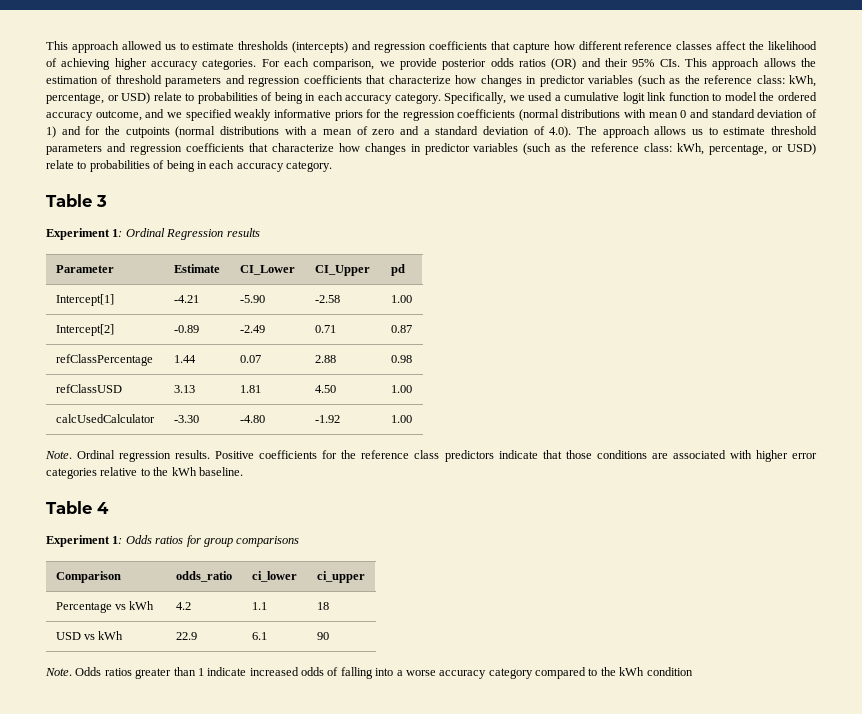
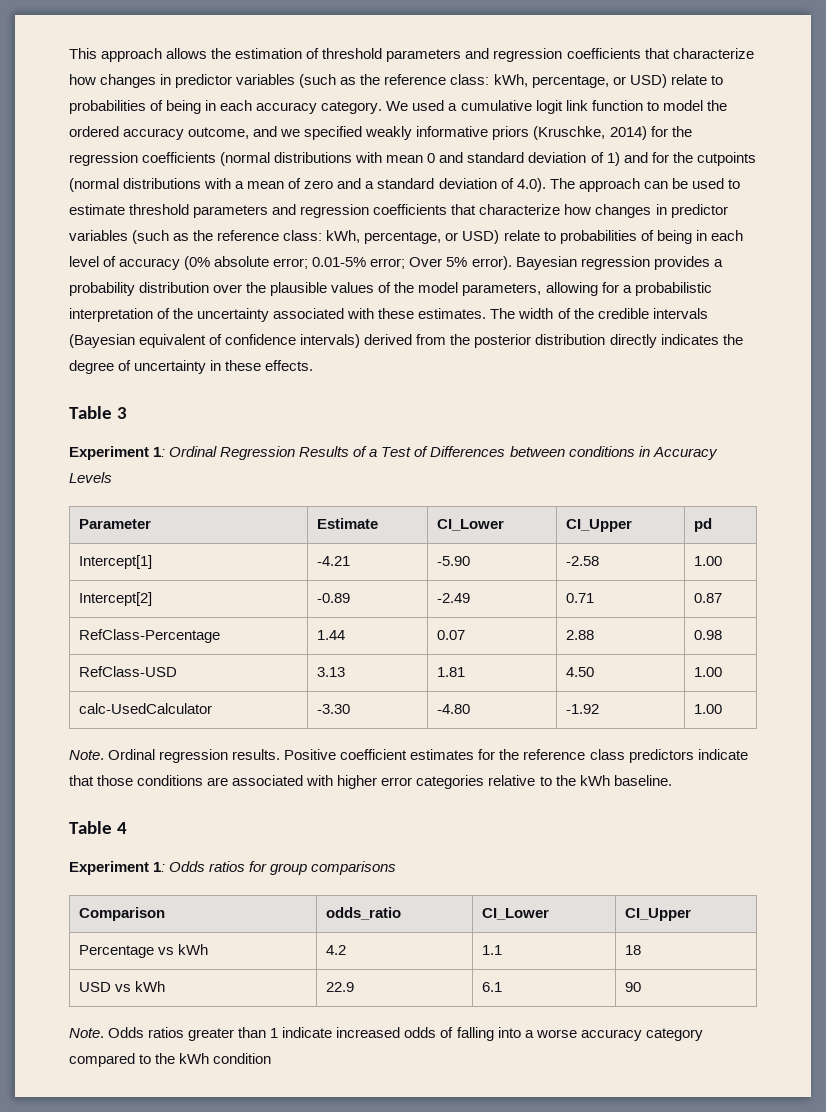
- This approach allowed us to estimate thresholds (intercepts) and regression coefficients that capture how different reference classes affect the likelihood of achieving higher accuracy categories. For each comparison, we provide posterior odds ratios (OR) and their 95% CIs. This approach allows the estimation of threshold parameters and regression coefficients that characterize how changes in predictor variables (such as the reference class: kWh, percentage, or USD) relate to probabilities of being in each accuracy category.
+ This approach allows the estimation of threshold parameters and regression coefficients that characterize how changes in predictor variables (such as the reference class: kWh, percentage, or USD) relate to probabilities of being in each accuracy category.
- Specifically, we used a cumulative logit link function to model the ordered accuracy outcome, and we specified weakly informative priors for the regression coefficients (normal distributions with mean 0 and standard deviation of 1) and for the cutpoints (normal distributions with a mean of zero and a standard deviation of 4.0). The approach allows us to estimate threshold parameters and regression coefficients that characterize how changes in predictor variables (such as the reference class: kWh, percentage, or USD) relate to probabilities of being in each accuracy category.
+ We used a cumulative logit link function to model the ordered accuracy outcome, and we specified weakly informative priors (Kruschke, 2014) for the regression coefficients (normal distributions with mean 0 and standard deviation of 1) and for the cutpoints (normal distributions with a mean of zero and a standard deviation of 4.0). The approach can be used to estimate threshold parameters and regression coefficients that characterize how changes in predictor variables (such as the reference class: kWh, percentage, or USD) relate to probabilities of being in each level of accuracy (0% absolute error; 0.01-5% error; Over 5% error). Bayesian regression provides a probability distribution over the plausible values of the model parameters, allowing for a probabilistic interpretation of the uncertainty associated with these estimates. The width of the credible intervals (Bayesian equivalent of confidence intervals) derived from the posterior distribution directly indicates the degree of uncertainty in these effects.
- Experiment 1: Ordinal Regression results
+ Experiment 1: Ordinal Regression Results of a Test of Differences between conditions in Accuracy Levels
- refClassPercentage | 1.44 | 0.07 | 2.88 | 0.98
+ RefClass-Percentage | 1.44 | 0.07 | 2.88 | 0.98
- refClassUSD | 3.13 | 1.81 | 4.50 | 1.00
+ RefClass-USD | 3.13 | 1.81 | 4.50 | 1.00
- calcUsedCalculator | -3.30 | -4.80 | -1.92 | 1.00
+ calc-UsedCalculator | -3.30 | -4.80 | -1.92 | 1.00
- Positive coefficients for the reference class predictors indicate that those conditions are associated with higher error categories relative to the kWh baseline.
+ Positive coefficient estimates for the reference class predictors indicate that those conditions are associated with higher error categories relative to the kWh baseline.
- Comparison | odds_ratio | ci_lower | ci_upper
+ Comparison | odds_ratio | CI_Lower | CI_Upper

